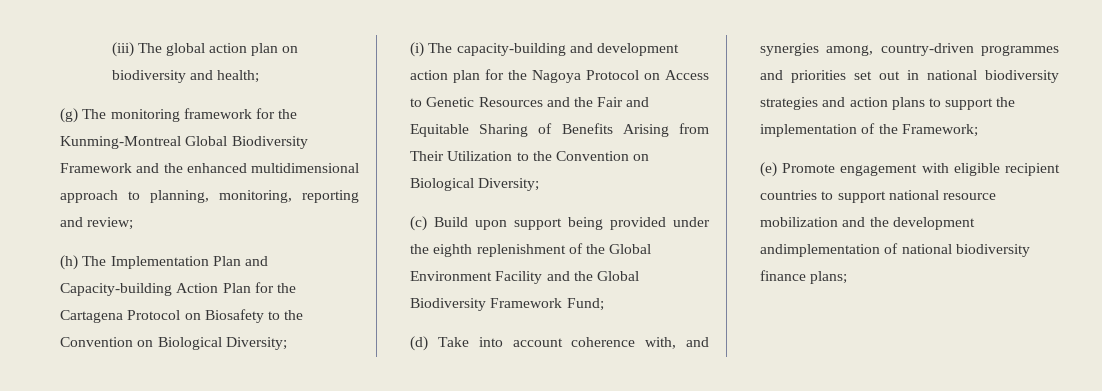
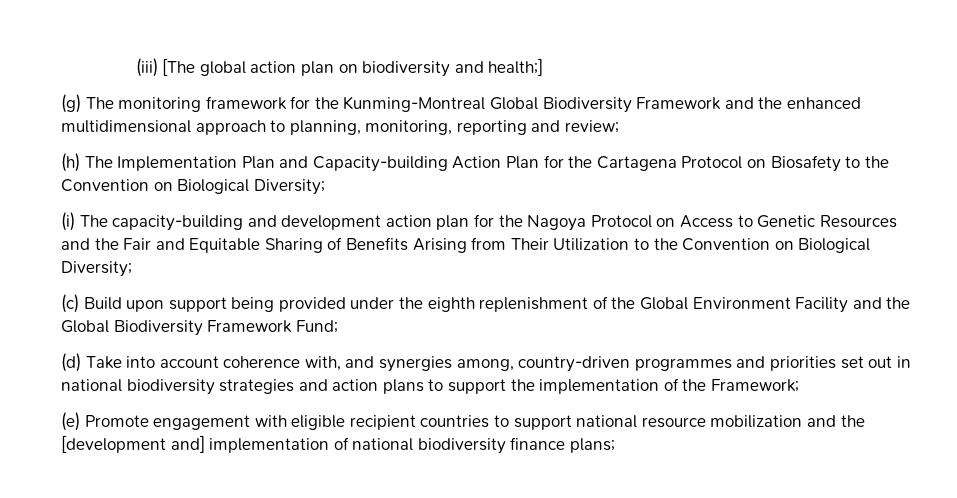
- (iii) The global action plan on biodiversity and health;
+ (iii) [The global action plan on biodiversity and health;]
- (e) Promote engagement with eligible recipient countries to support national resource mobilization and the development andimplementation of national biodiversity finance plans;
+ (e) Promote engagement with eligible recipient countries to support national resource mobilization and the [development and] implementation of national biodiversity finance plans;

